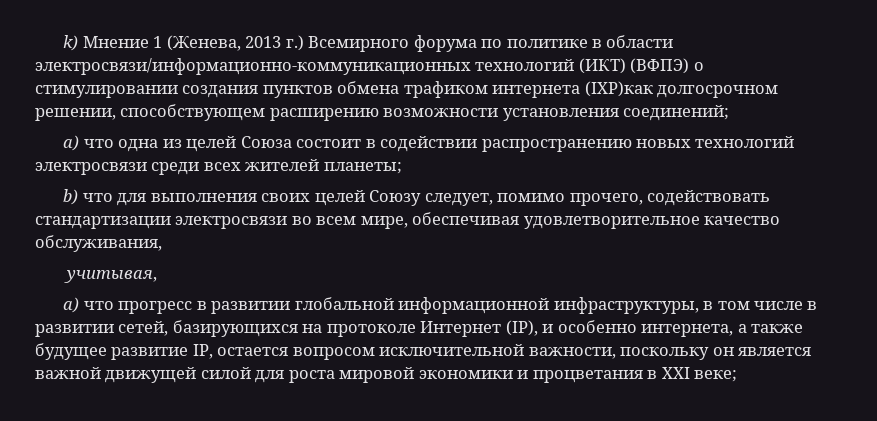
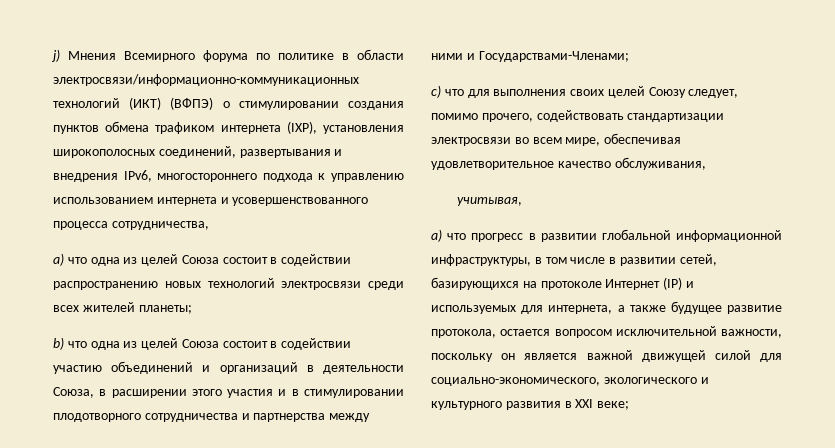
- k) Мнение 1 (Женева, 2013 г.) Всемирного форума по политике в области электросвязи/информационно-коммуникационных технологий (ИКТ) (ВФПЭ) о стимулировании создания пунктов обмена трафиком интернета (IXP)как долгосрочном решении, способствующем расширению возможности установления соединений;
+ j) Мнения Всемирного форума по политике в области электросвязи/информационно-коммуникационных технологий (ИКТ) (ВФПЭ) о стимулировании создания пунктов обмена трафиком интернета (IXP), установления широкополосных соединений, развертывания и внедрения IPv6, многостороннего подхода к управлению использованием интернета и усовершенствованного процесса сотрудничества,
- b) что для выполнения своих целей Союзу следует, помимо прочего, содействовать стандартизации электросвязи во всем мире, обеспечивая удовлетворительное качество обслуживания,
+ b) что одна из целей Союза состоит в содействии участию объединений и организаций в деятельности Союза, в расширении этого участия и в стимулировании плодотворного сотрудничества и партнерства между ними и Государствами-Членами;
+ c) что для выполнения своих целей Союзу следует, помимо прочего, содействовать стандартизации электросвязи во всем мире, обеспечивая удовлетворительное качество обслуживания,
- а) что прогресс в развитии глобальной информационной инфраструктуры, в том числе в развитии сетей, базирующихся на протоколе Интернет (IР), и особенно интернета, а также будущее развитие IP, остается вопросом исключительной важности, поскольку он является важной движущей силой для роста мировой экономики и процветания в XXI веке;
+ а) что прогресс в развитии глобальной информационной инфраструктуры, в том числе в развитии сетей, базирующихся на протоколе Интернет (IР) и используемых для интернета, а также будущее развитие протокола, остается вопросом исключительной важности, поскольку он является важной движущей силой для социально-экономического, экологического и культурного развития в XXI веке;

